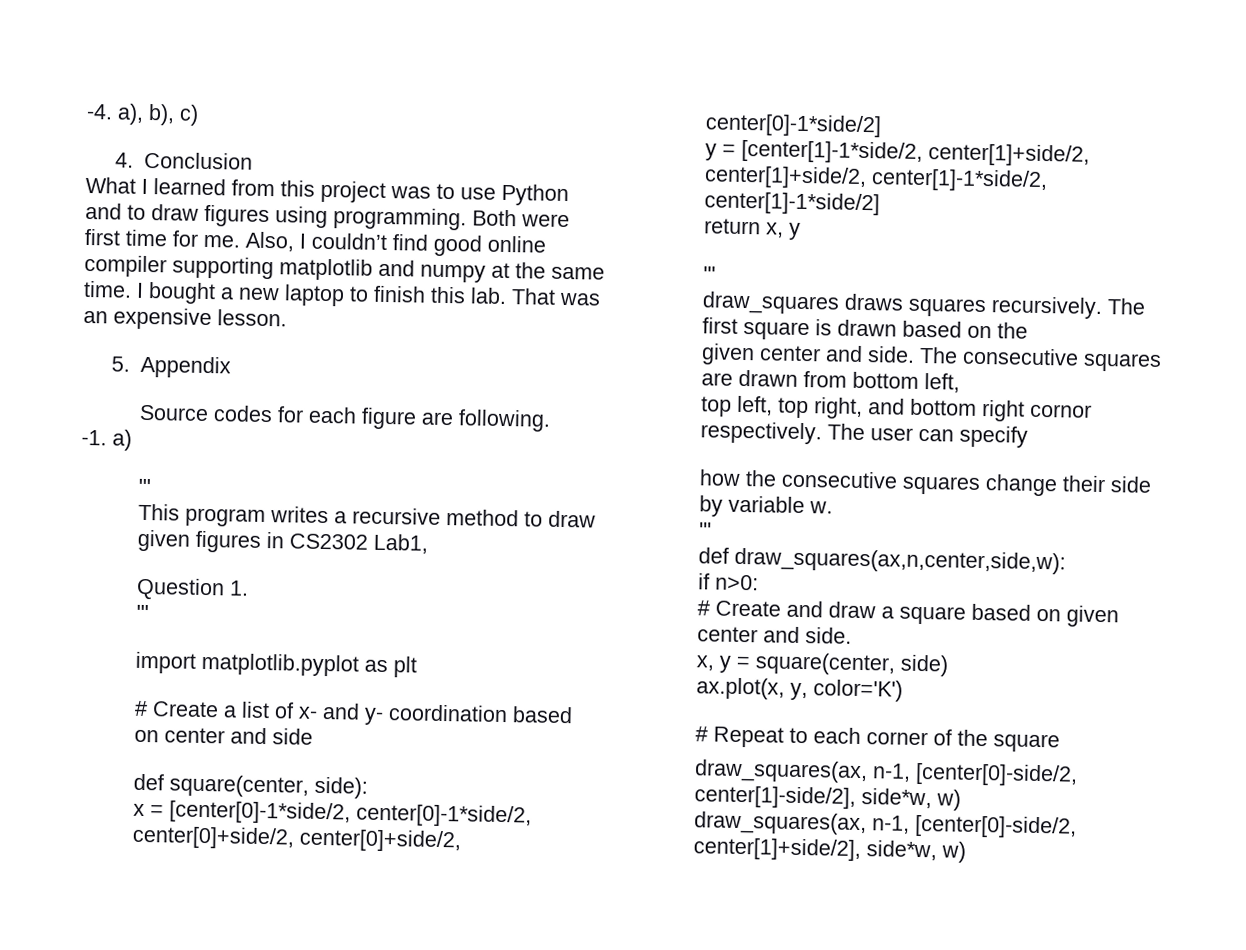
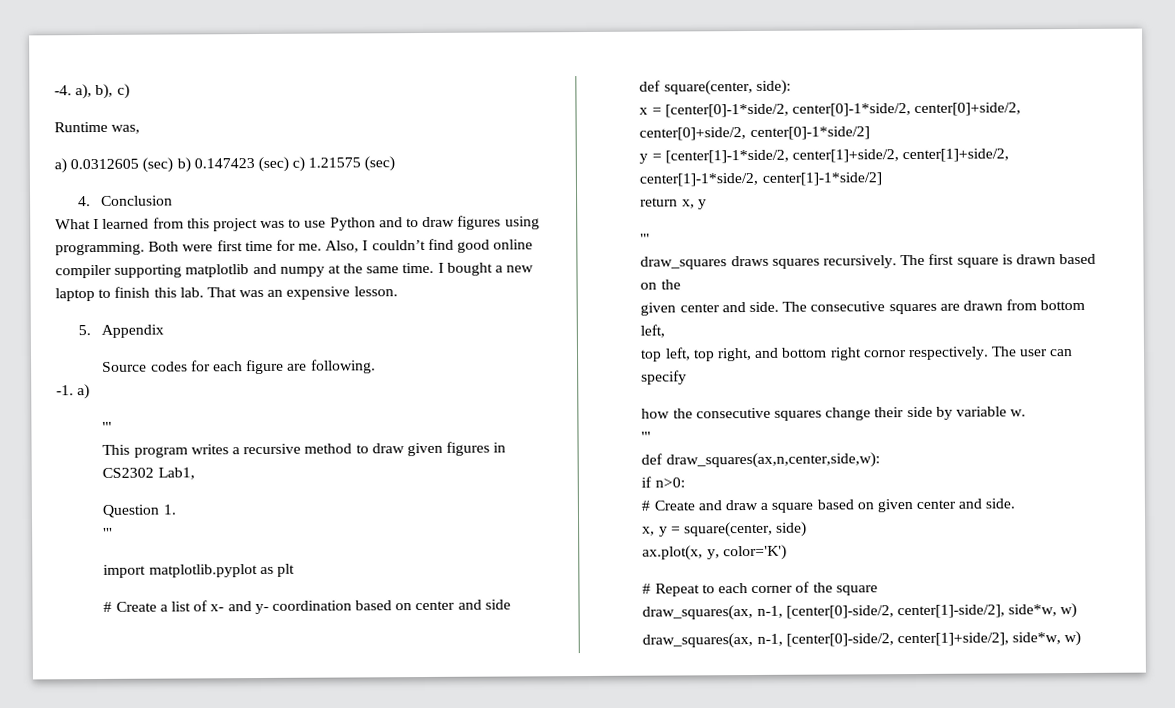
+ Runtime was,
+ a) 0.0312605 (sec) b) 0.147423 (sec) c) 1.21575 (sec)

